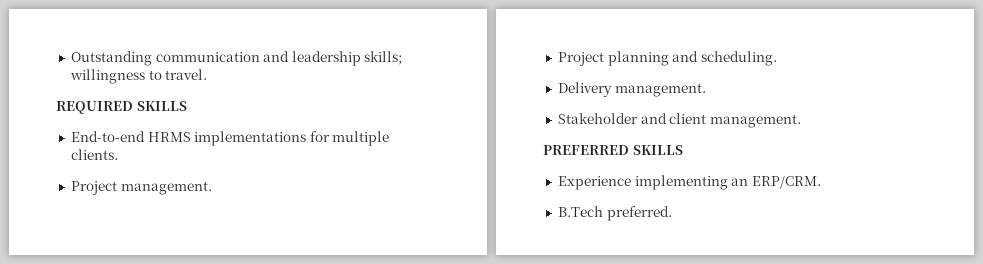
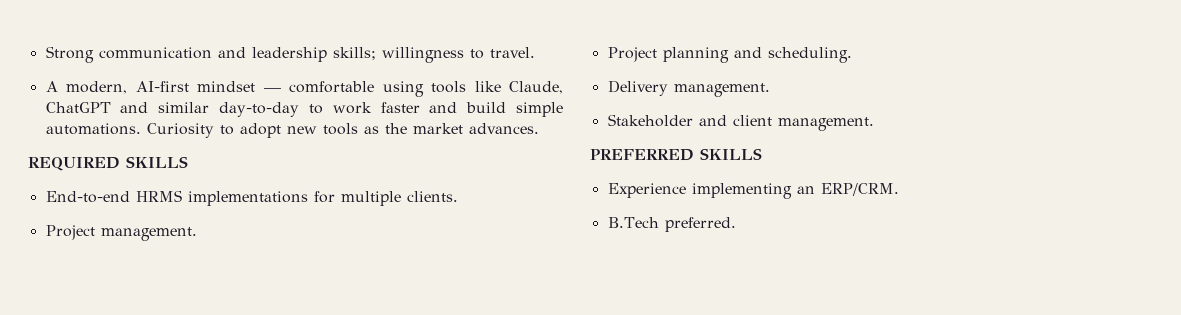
- Outstanding communication and leadership skills; willingness to travel.
+ Strong communication and leadership skills; willingness to travel.
+ A modern, AI-first mindset — comfortable using tools like Claude, ChatGPT and similar day-to-day to work faster and build simple automations. Curiosity to adopt new tools as the market advances.

